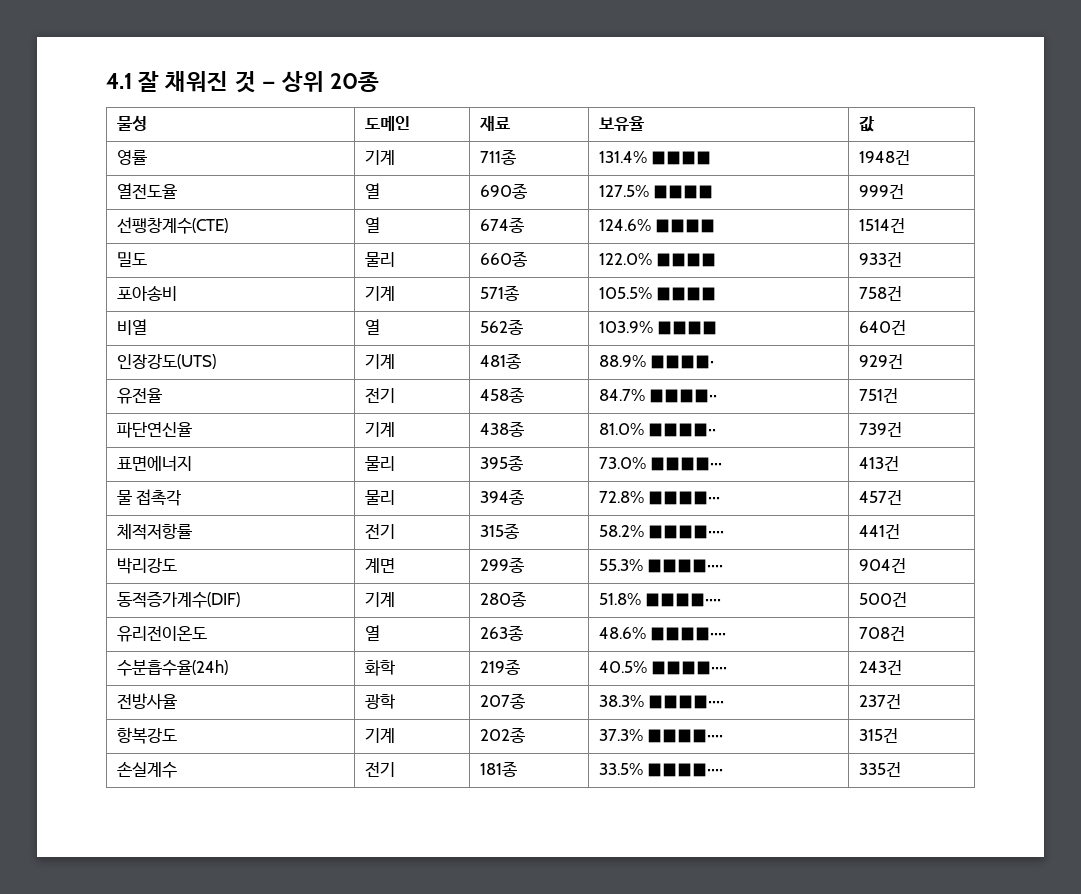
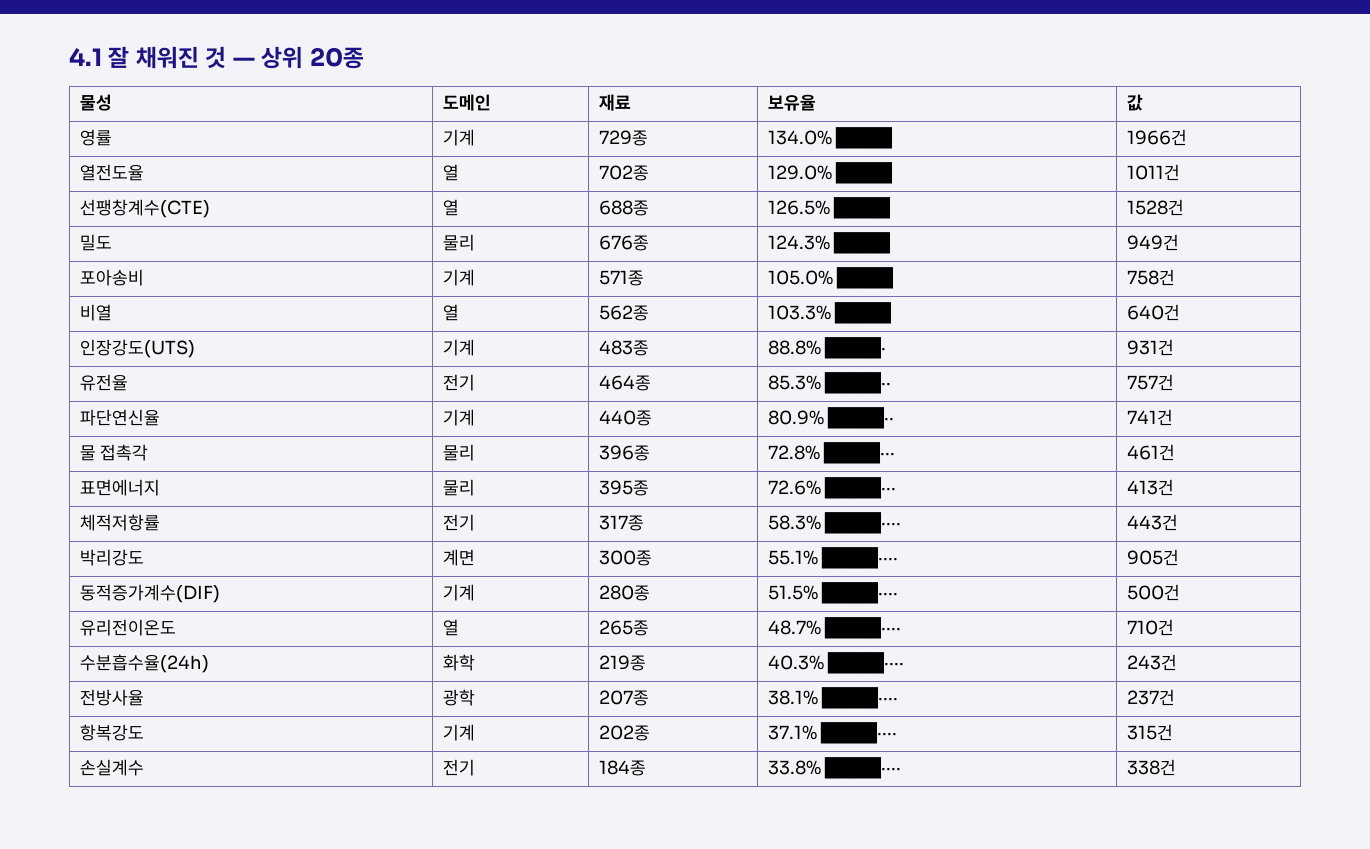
- 영률 | 기계 | 711종 | 131.4% ████ | 1948건
+ 영률 | 기계 | 729종 | 134.0% ████ | 1966건
- 열전도율 | 열 | 690종 | 127.5% ████ | 999건
+ 열전도율 | 열 | 702종 | 129.0% ████ | 1011건
- 선팽창계수(CTE) | 열 | 674종 | 124.6% ████ | 1514건
+ 선팽창계수(CTE) | 열 | 688종 | 126.5% ████ | 1528건
- 밀도 | 물리 | 660종 | 122.0% ████ | 933건
+ 밀도 | 물리 | 676종 | 124.3% ████ | 949건
- 포아송비 | 기계 | 571종 | 105.5% ████ | 758건
+ 포아송비 | 기계 | 571종 | 105.0% ████ | 758건
- 비열 | 열 | 562종 | 103.9% ████ | 640건
+ 비열 | 열 | 562종 | 103.3% ████ | 640건
- 인장강도(UTS) | 기계 | 481종 | 88.9% ████· | 929건
+ 인장강도(UTS) | 기계 | 483종 | 88.8% ████· | 931건
- 유전율 | 전기 | 458종 | 84.7% ████·· | 751건
+ 유전율 | 전기 | 464종 | 85.3% ████·· | 757건
- 파단연신율 | 기계 | 438종 | 81.0% ████·· | 739건
+ 파단연신율 | 기계 | 440종 | 80.9% ████·· | 741건
+ 물 접촉각 | 물리 | 396종 | 72.8% ████··· | 461건
- 표면에너지 | 물리 | 395종 | 73.0% ████··· | 413건
+ 표면에너지 | 물리 | 395종 | 72.6% ████··· | 413건
- 물 접촉각 | 물리 | 394종 | 72.8% ████··· | 457건
- 체적저항률 | 전기 | 315종 | 58.2% ████···· | 441건
+ 체적저항률 | 전기 | 317종 | 58.3% ████···· | 443건
- 박리강도 | 계면 | 299종 | 55.3% ████···· | 904건
+ 박리강도 | 계면 | 300종 | 55.1% ████···· | 905건
- 동적증가계수(DIF) | 기계 | 280종 | 51.8% ████···· | 500건
+ 동적증가계수(DIF) | 기계 | 280종 | 51.5% ████···· | 500건
- 유리전이온도 | 열 | 263종 | 48.6% ████···· | 708건
+ 유리전이온도 | 열 | 265종 | 48.7% ████···· | 710건
- 수분흡수율(24h) | 화학 | 219종 | 40.5% ████···· | 243건
+ 수분흡수율(24h) | 화학 | 219종 | 40.3% ████···· | 243건
- 전방사율 | 광학 | 207종 | 38.3% ████···· | 237건
+ 전방사율 | 광학 | 207종 | 38.1% ████···· | 237건
- 항복강도 | 기계 | 202종 | 37.3% ████···· | 315건
+ 항복강도 | 기계 | 202종 | 37.1% ████···· | 315건
- 손실계수 | 전기 | 181종 | 33.5% ████···· | 335건
+ 손실계수 | 전기 | 184종 | 33.8% ████···· | 338건

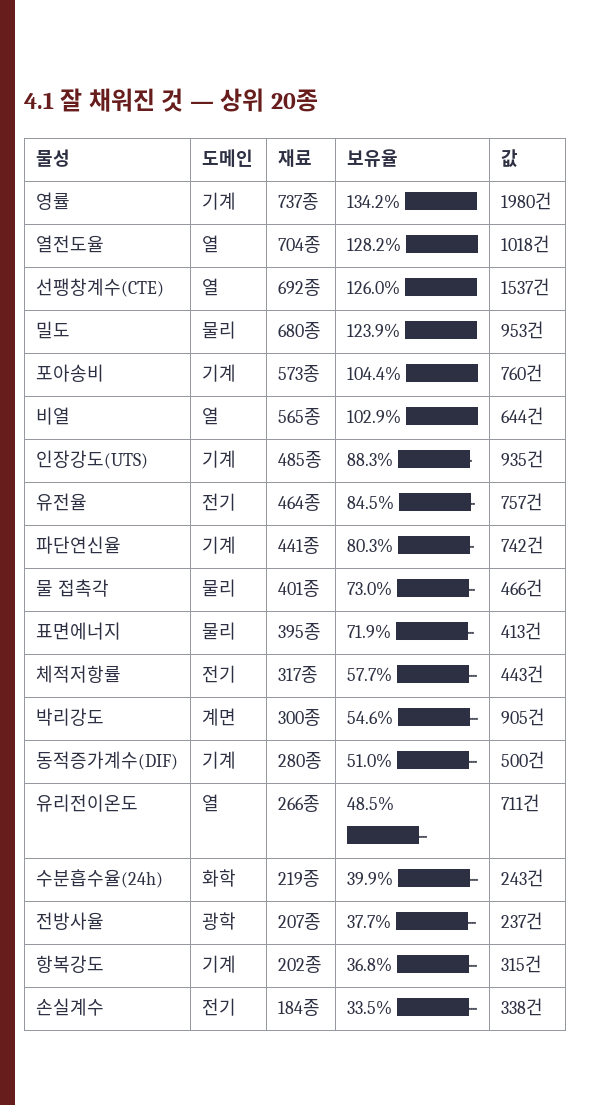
- 영률 | 기계 | 729종 | 134.0% ████ | 1966건
+ 영률 | 기계 | 737종 | 134.2% ████ | 1980건
- 열전도율 | 열 | 702종 | 129.0% ████ | 1011건
+ 열전도율 | 열 | 704종 | 128.2% ████ | 1018건
- 선팽창계수(CTE) | 열 | 688종 | 126.5% ████ | 1528건
+ 선팽창계수(CTE) | 열 | 692종 | 126.0% ████ | 1537건
- 밀도 | 물리 | 676종 | 124.3% ████ | 949건
+ 밀도 | 물리 | 680종 | 123.9% ████ | 953건
- 포아송비 | 기계 | 571종 | 105.0% ████ | 758건
+ 포아송비 | 기계 | 573종 | 104.4% ████ | 760건
- 비열 | 열 | 562종 | 103.3% ████ | 640건
+ 비열 | 열 | 565종 | 102.9% ████ | 644건
- 인장강도(UTS) | 기계 | 483종 | 88.8% ████· | 931건
+ 인장강도(UTS) | 기계 | 485종 | 88.3% ████· | 935건
- 유전율 | 전기 | 464종 | 85.3% ████·· | 757건
+ 유전율 | 전기 | 464종 | 84.5% ████·· | 757건
- 파단연신율 | 기계 | 440종 | 80.9% ████·· | 741건
+ 파단연신율 | 기계 | 441종 | 80.3% ████·· | 742건
- 물 접촉각 | 물리 | 396종 | 72.8% ████··· | 461건
+ 물 접촉각 | 물리 | 401종 | 73.0% ████··· | 466건
- 표면에너지 | 물리 | 395종 | 72.6% ████··· | 413건
+ 표면에너지 | 물리 | 395종 | 71.9% ████··· | 413건
- 체적저항률 | 전기 | 317종 | 58.3% ████···· | 443건
+ 체적저항률 | 전기 | 317종 | 57.7% ████···· | 443건
- 박리강도 | 계면 | 300종 | 55.1% ████···· | 905건
+ 박리강도 | 계면 | 300종 | 54.6% ████···· | 905건
- 동적증가계수(DIF) | 기계 | 280종 | 51.5% ████···· | 500건
+ 동적증가계수(DIF) | 기계 | 280종 | 51.0% ████···· | 500건
- 유리전이온도 | 열 | 265종 | 48.7% ████···· | 710건
+ 유리전이온도 | 열 | 266종 | 48.5% ████···· | 711건
- 수분흡수율(24h) | 화학 | 219종 | 40.3% ████···· | 243건
+ 수분흡수율(24h) | 화학 | 219종 | 39.9% ████···· | 243건
- 전방사율 | 광학 | 207종 | 38.1% ████···· | 237건
+ 전방사율 | 광학 | 207종 | 37.7% ████···· | 237건
- 항복강도 | 기계 | 202종 | 37.1% ████···· | 315건
+ 항복강도 | 기계 | 202종 | 36.8% ████···· | 315건
- 손실계수 | 전기 | 184종 | 33.8% ████···· | 338건
+ 손실계수 | 전기 | 184종 | 33.5% ████···· | 338건

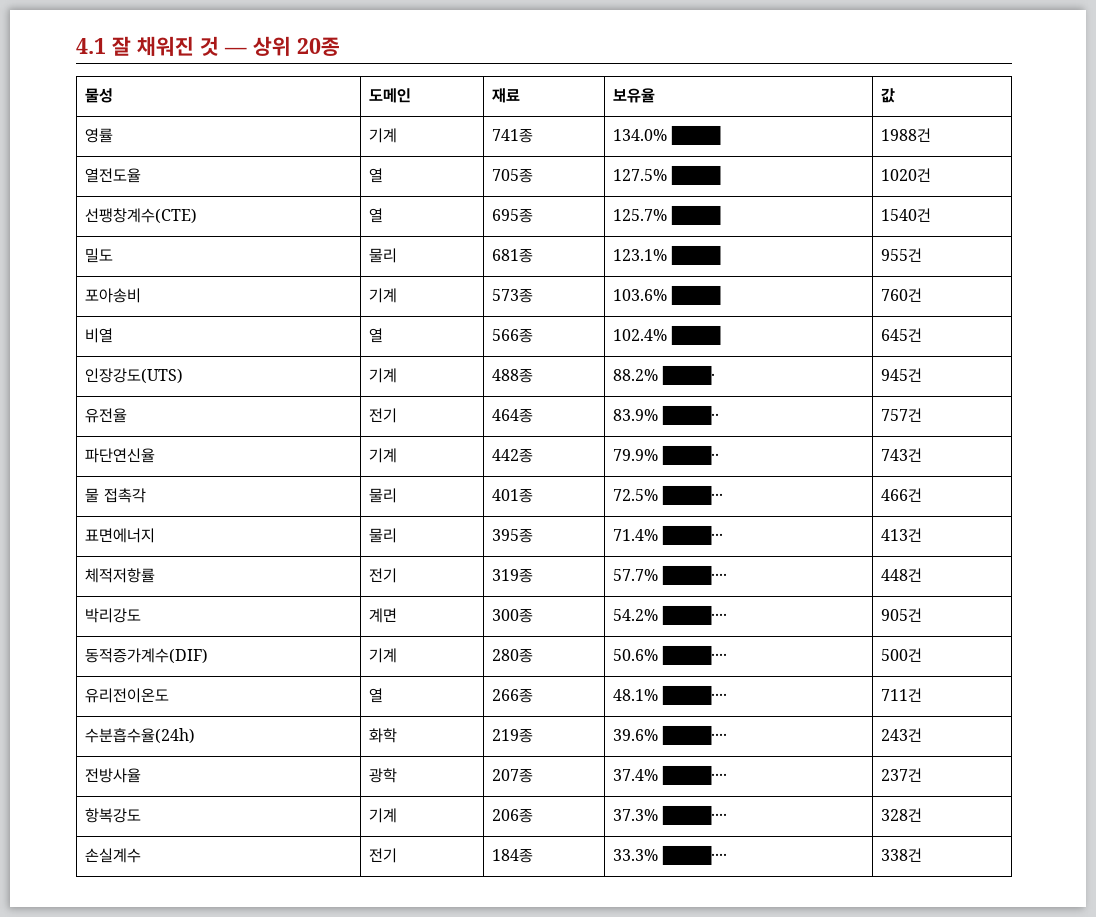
- 영률 | 기계 | 737종 | 134.2% ████ | 1980건
+ 영률 | 기계 | 741종 | 134.0% ████ | 1988건
- 열전도율 | 열 | 704종 | 128.2% ████ | 1018건
+ 열전도율 | 열 | 705종 | 127.5% ████ | 1020건
- 선팽창계수(CTE) | 열 | 692종 | 126.0% ████ | 1537건
+ 선팽창계수(CTE) | 열 | 695종 | 125.7% ████ | 1540건
- 밀도 | 물리 | 680종 | 123.9% ████ | 953건
+ 밀도 | 물리 | 681종 | 123.1% ████ | 955건
- 포아송비 | 기계 | 573종 | 104.4% ████ | 760건
+ 포아송비 | 기계 | 573종 | 103.6% ████ | 760건
- 비열 | 열 | 565종 | 102.9% ████ | 644건
+ 비열 | 열 | 566종 | 102.4% ████ | 645건
- 인장강도(UTS) | 기계 | 485종 | 88.3% ████· | 935건
+ 인장강도(UTS) | 기계 | 488종 | 88.2% ████· | 945건
- 유전율 | 전기 | 464종 | 84.5% ████·· | 757건
+ 유전율 | 전기 | 464종 | 83.9% ████·· | 757건
- 파단연신율 | 기계 | 441종 | 80.3% ████·· | 742건
+ 파단연신율 | 기계 | 442종 | 79.9% ████·· | 743건
- 물 접촉각 | 물리 | 401종 | 73.0% ████··· | 466건
+ 물 접촉각 | 물리 | 401종 | 72.5% ████··· | 466건
- 표면에너지 | 물리 | 395종 | 71.9% ████··· | 413건
+ 표면에너지 | 물리 | 395종 | 71.4% ████··· | 413건
- 체적저항률 | 전기 | 317종 | 57.7% ████···· | 443건
+ 체적저항률 | 전기 | 319종 | 57.7% ████···· | 448건
- 박리강도 | 계면 | 300종 | 54.6% ████···· | 905건
+ 박리강도 | 계면 | 300종 | 54.2% ████···· | 905건
- 동적증가계수(DIF) | 기계 | 280종 | 51.0% ████···· | 500건
+ 동적증가계수(DIF) | 기계 | 280종 | 50.6% ████···· | 500건
- 유리전이온도 | 열 | 266종 | 48.5% ████···· | 711건
+ 유리전이온도 | 열 | 266종 | 48.1% ████···· | 711건
- 수분흡수율(24h) | 화학 | 219종 | 39.9% ████···· | 243건
+ 수분흡수율(24h) | 화학 | 219종 | 39.6% ████···· | 243건
- 전방사율 | 광학 | 207종 | 37.7% ████···· | 237건
+ 전방사율 | 광학 | 207종 | 37.4% ████···· | 237건
- 항복강도 | 기계 | 202종 | 36.8% ████···· | 315건
+ 항복강도 | 기계 | 206종 | 37.3% ████···· | 328건
- 손실계수 | 전기 | 184종 | 33.5% ████···· | 338건
+ 손실계수 | 전기 | 184종 | 33.3% ████···· | 338건

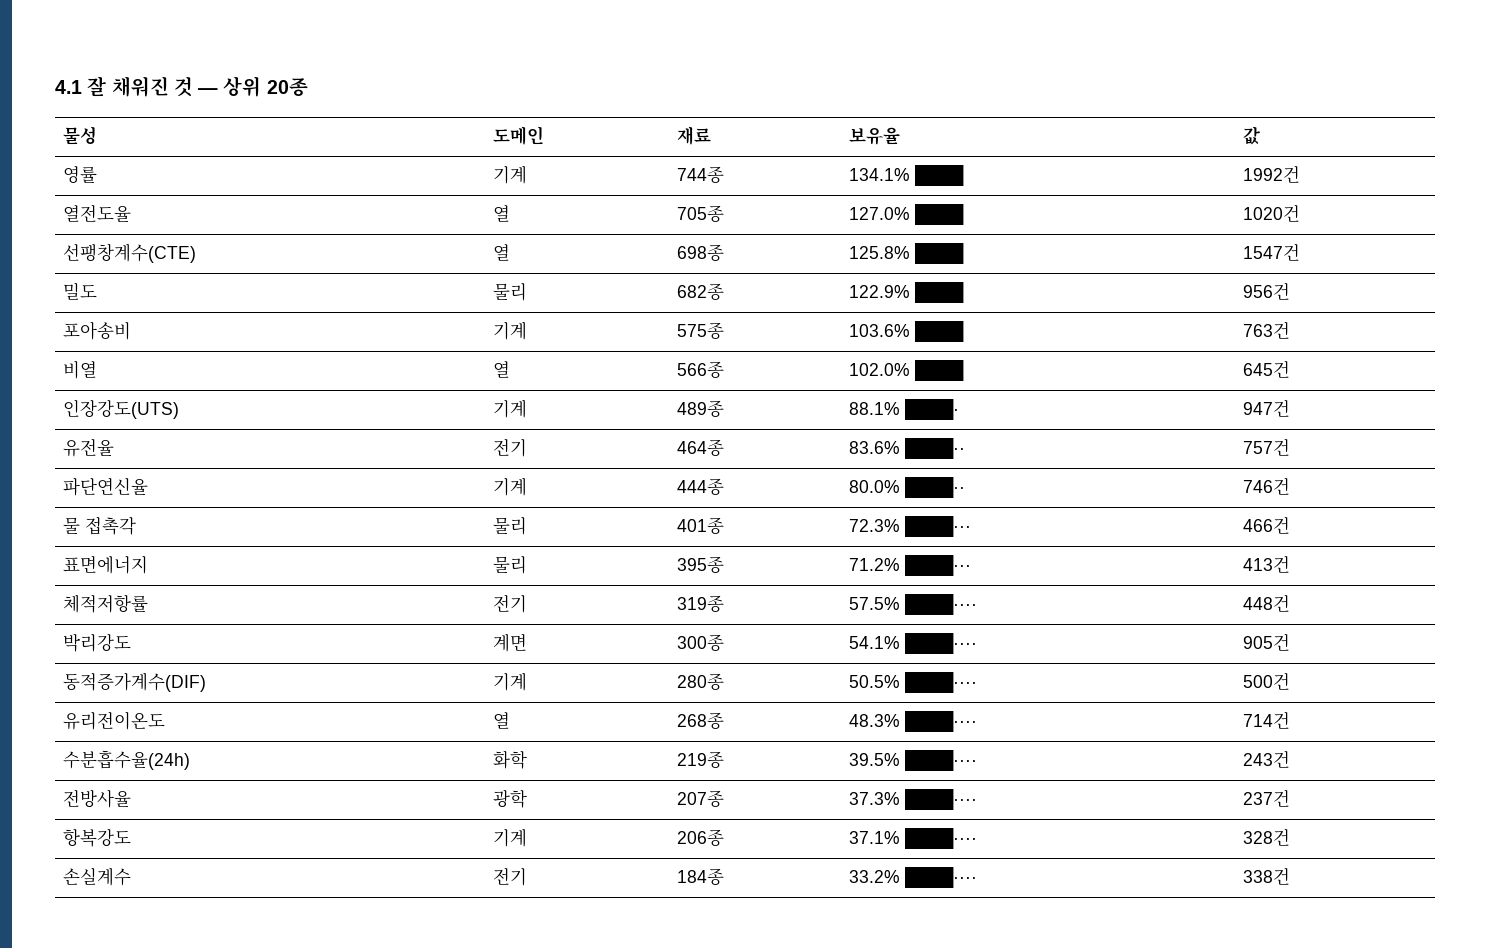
- 영률 | 기계 | 741종 | 134.0% ████ | 1988건
+ 영률 | 기계 | 744종 | 134.1% ████ | 1992건
- 열전도율 | 열 | 705종 | 127.5% ████ | 1020건
+ 열전도율 | 열 | 705종 | 127.0% ████ | 1020건
- 선팽창계수(CTE) | 열 | 695종 | 125.7% ████ | 1540건
+ 선팽창계수(CTE) | 열 | 698종 | 125.8% ████ | 1547건
- 밀도 | 물리 | 681종 | 123.1% ████ | 955건
+ 밀도 | 물리 | 682종 | 122.9% ████ | 956건
- 포아송비 | 기계 | 573종 | 103.6% ████ | 760건
+ 포아송비 | 기계 | 575종 | 103.6% ████ | 763건
- 비열 | 열 | 566종 | 102.4% ████ | 645건
+ 비열 | 열 | 566종 | 102.0% ████ | 645건
- 인장강도(UTS) | 기계 | 488종 | 88.2% ████· | 945건
+ 인장강도(UTS) | 기계 | 489종 | 88.1% ████· | 947건
- 유전율 | 전기 | 464종 | 83.9% ████·· | 757건
+ 유전율 | 전기 | 464종 | 83.6% ████·· | 757건
- 파단연신율 | 기계 | 442종 | 79.9% ████·· | 743건
+ 파단연신율 | 기계 | 444종 | 80.0% ████·· | 746건
- 물 접촉각 | 물리 | 401종 | 72.5% ████··· | 466건
+ 물 접촉각 | 물리 | 401종 | 72.3% ████··· | 466건
- 표면에너지 | 물리 | 395종 | 71.4% ████··· | 413건
+ 표면에너지 | 물리 | 395종 | 71.2% ████··· | 413건
- 체적저항률 | 전기 | 319종 | 57.7% ████···· | 448건
+ 체적저항률 | 전기 | 319종 | 57.5% ████···· | 448건
- 박리강도 | 계면 | 300종 | 54.2% ████···· | 905건
+ 박리강도 | 계면 | 300종 | 54.1% ████···· | 905건
- 동적증가계수(DIF) | 기계 | 280종 | 50.6% ████···· | 500건
+ 동적증가계수(DIF) | 기계 | 280종 | 50.5% ████···· | 500건
- 유리전이온도 | 열 | 266종 | 48.1% ████···· | 711건
+ 유리전이온도 | 열 | 268종 | 48.3% ████···· | 714건
- 수분흡수율(24h) | 화학 | 219종 | 39.6% ████···· | 243건
+ 수분흡수율(24h) | 화학 | 219종 | 39.5% ████···· | 243건
- 전방사율 | 광학 | 207종 | 37.4% ████···· | 237건
+ 전방사율 | 광학 | 207종 | 37.3% ████···· | 237건
- 항복강도 | 기계 | 206종 | 37.3% ████···· | 328건
+ 항복강도 | 기계 | 206종 | 37.1% ████···· | 328건
- 손실계수 | 전기 | 184종 | 33.3% ████···· | 338건
+ 손실계수 | 전기 | 184종 | 33.2% ████···· | 338건

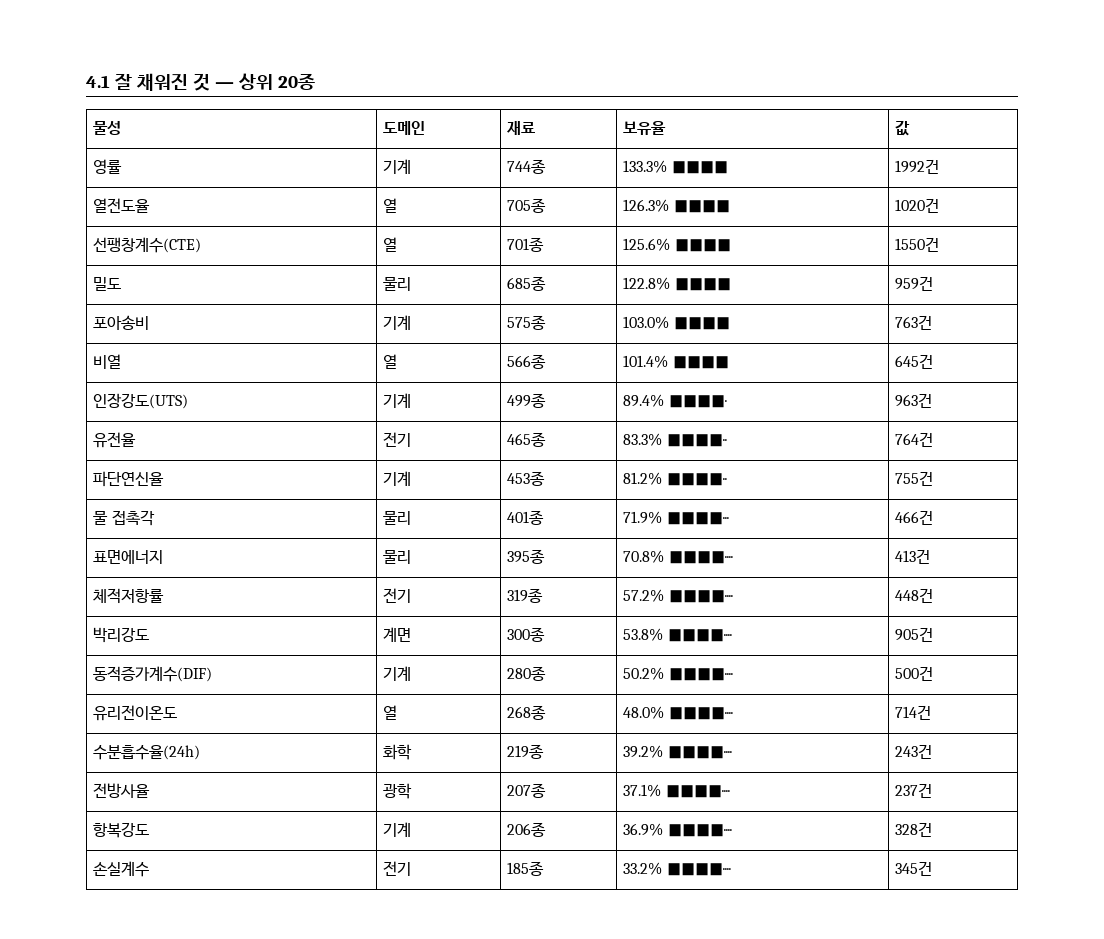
- 영률 | 기계 | 744종 | 134.1% ████ | 1992건
+ 영률 | 기계 | 744종 | 133.3% ████ | 1992건
- 열전도율 | 열 | 705종 | 127.0% ████ | 1020건
+ 열전도율 | 열 | 705종 | 126.3% ████ | 1020건
- 선팽창계수(CTE) | 열 | 698종 | 125.8% ████ | 1547건
+ 선팽창계수(CTE) | 열 | 701종 | 125.6% ████ | 1550건
- 밀도 | 물리 | 682종 | 122.9% ████ | 956건
+ 밀도 | 물리 | 685종 | 122.8% ████ | 959건
- 포아송비 | 기계 | 575종 | 103.6% ████ | 763건
+ 포아송비 | 기계 | 575종 | 103.0% ████ | 763건
- 비열 | 열 | 566종 | 102.0% ████ | 645건
+ 비열 | 열 | 566종 | 101.4% ████ | 645건
- 인장강도(UTS) | 기계 | 489종 | 88.1% ████· | 947건
+ 인장강도(UTS) | 기계 | 499종 | 89.4% ████· | 963건
- 유전율 | 전기 | 464종 | 83.6% ████·· | 757건
+ 유전율 | 전기 | 465종 | 83.3% ████·· | 764건
- 파단연신율 | 기계 | 444종 | 80.0% ████·· | 746건
+ 파단연신율 | 기계 | 453종 | 81.2% ████·· | 755건
- 물 접촉각 | 물리 | 401종 | 72.3% ████··· | 466건
+ 물 접촉각 | 물리 | 401종 | 71.9% ████··· | 466건
- 표면에너지 | 물리 | 395종 | 71.2% ████··· | 413건
+ 표면에너지 | 물리 | 395종 | 70.8% ████···· | 413건
- 체적저항률 | 전기 | 319종 | 57.5% ████···· | 448건
+ 체적저항률 | 전기 | 319종 | 57.2% ████···· | 448건
- 박리강도 | 계면 | 300종 | 54.1% ████···· | 905건
+ 박리강도 | 계면 | 300종 | 53.8% ████···· | 905건
- 동적증가계수(DIF) | 기계 | 280종 | 50.5% ████···· | 500건
+ 동적증가계수(DIF) | 기계 | 280종 | 50.2% ████···· | 500건
- 유리전이온도 | 열 | 268종 | 48.3% ████···· | 714건
+ 유리전이온도 | 열 | 268종 | 48.0% ████···· | 714건
- 수분흡수율(24h) | 화학 | 219종 | 39.5% ████···· | 243건
+ 수분흡수율(24h) | 화학 | 219종 | 39.2% ████···· | 243건
- 전방사율 | 광학 | 207종 | 37.3% ████···· | 237건
+ 전방사율 | 광학 | 207종 | 37.1% ████···· | 237건
- 항복강도 | 기계 | 206종 | 37.1% ████···· | 328건
+ 항복강도 | 기계 | 206종 | 36.9% ████···· | 328건
- 손실계수 | 전기 | 184종 | 33.2% ████···· | 338건
+ 손실계수 | 전기 | 185종 | 33.2% ████···· | 345건

